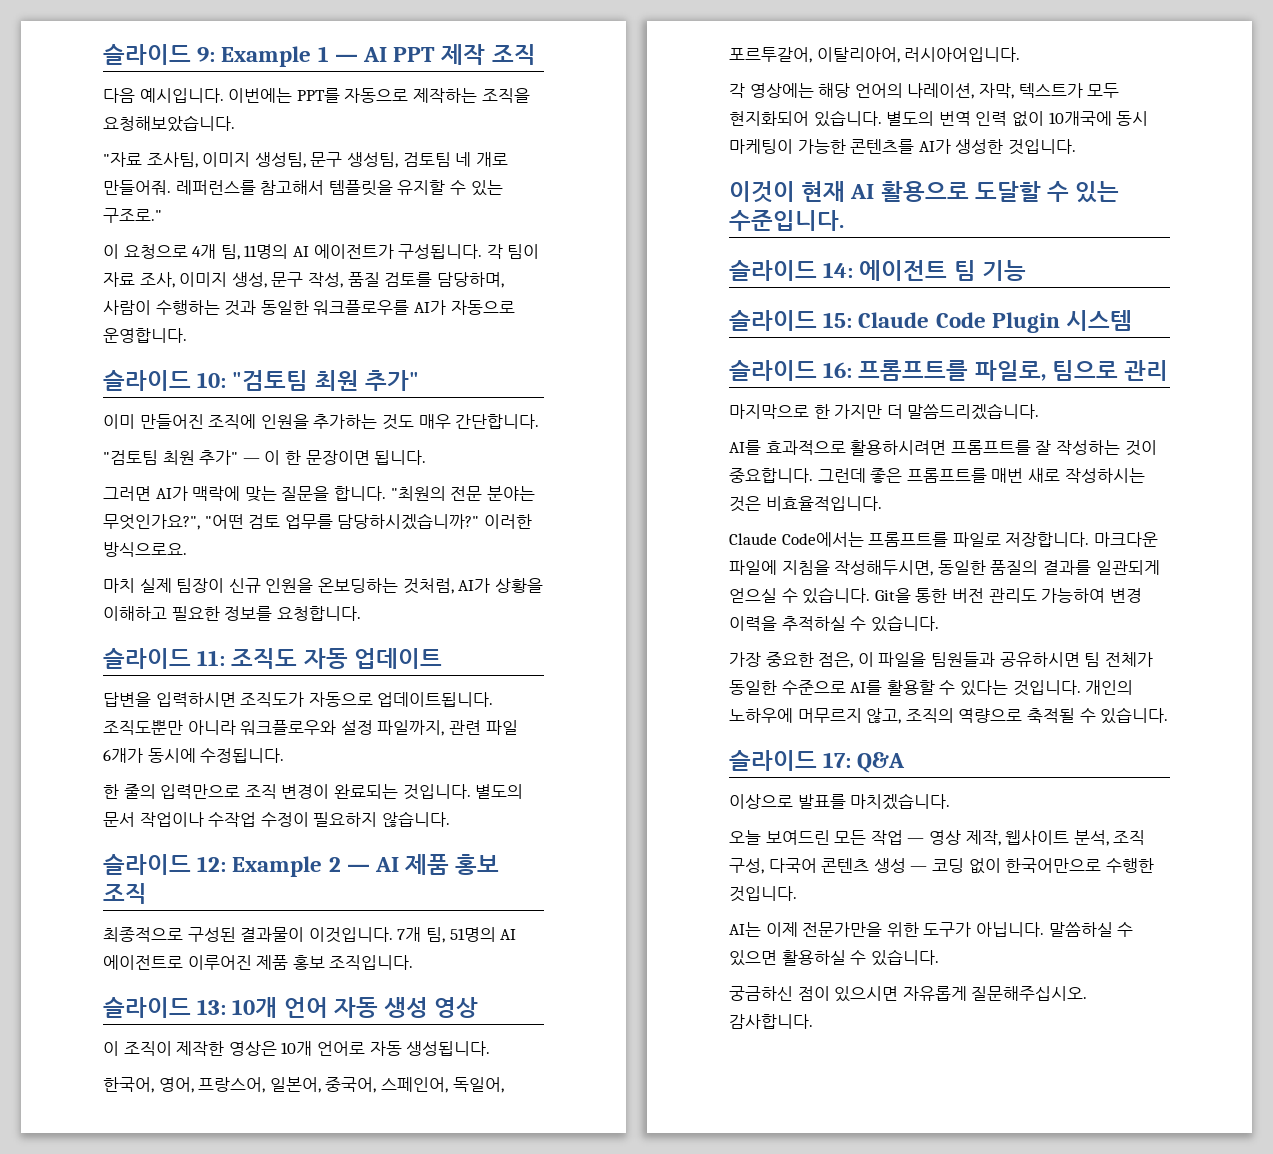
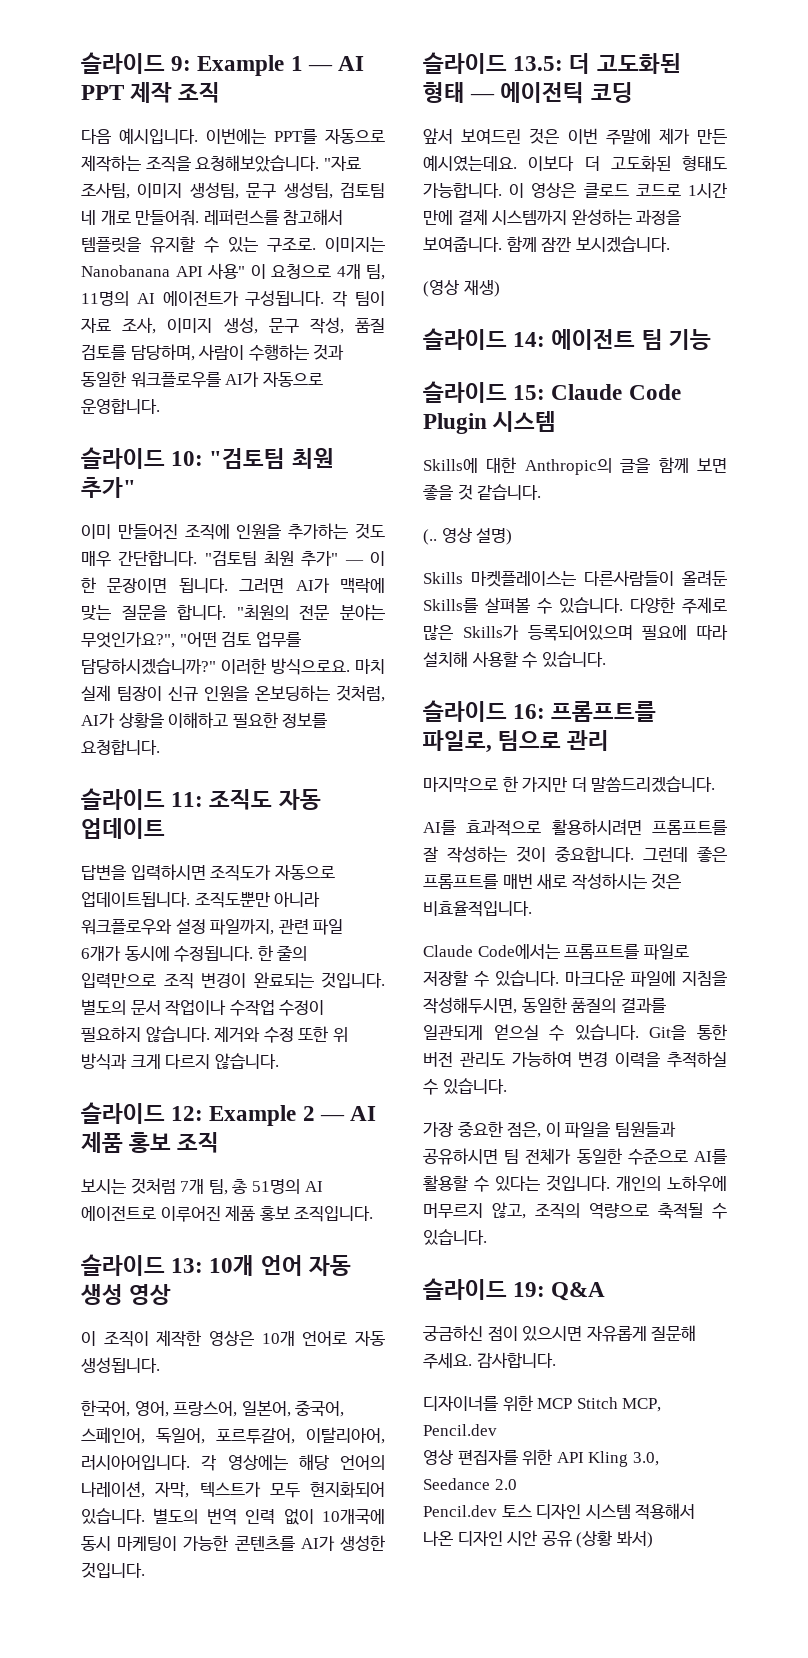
- 이번에는 PPT를 자동으로 제작하는 조직을 요청해보았습니다.
- "자료 조사팀, 이미지 생성팀, 문구 생성팀, 검토팀 네 개로 만들어줘.
+ 이번에는 PPT를 자동으로 제작하는 조직을 요청해보았습니다. "자료 조사팀, 이미지 생성팀, 문구 생성팀, 검토팀 네 개로 만들어줘.
- 레퍼런스를 참고해서 템플릿을 유지할 수 있는 구조로."
- 이 요청으로 4개 팀, 11명의 AI 에이전트가 구성됩니다.
+ 레퍼런스를 참고해서 템플릿을 유지할 수 있는 구조로. 이미지는 Nanobanana API 사용" 이 요청으로 4개 팀, 11명의 AI 에이전트가 구성됩니다.
- 이미 만들어진 조직에 인원을 추가하는 것도 매우 간단합니다.
- "검토팀 최원 추가" — 이 한 문장이면 됩니다.
- 그러면 AI가 맥락에 맞는 질문을 합니다.
+ 이미 만들어진 조직에 인원을 추가하는 것도 매우 간단합니다. "검토팀 최원 추가" — 이 한 문장이면 됩니다. 그러면 AI가 맥락에 맞는 질문을 합니다.
- 이러한 방식으로요.
- 마치 실제 팀장이 신규 인원을 온보딩하는 것처럼, AI가 상황을 이해하고 필요한 정보를 요청합니다.
+ 이러한 방식으로요. 마치 실제 팀장이 신규 인원을 온보딩하는 것처럼, AI가 상황을 이해하고 필요한 정보를 요청합니다.
- 조직도뿐만 아니라 워크플로우와 설정 파일까지, 관련 파일 6개가 동시에 수정됩니다.
- 한 줄의 입력만으로 조직 변경이 완료되는 것입니다.
+ 조직도뿐만 아니라 워크플로우와 설정 파일까지, 관련 파일 6개가 동시에 수정됩니다. 한 줄의 입력만으로 조직 변경이 완료되는 것입니다.
+ 제거와 수정 또한 위 방식과 크게 다르지 않습니다.
- 최종적으로 구성된 결과물이 이것입니다. 7개 팀, 51명의 AI 에이전트로 이루어진 제품 홍보 조직입니다.
+ 보시는 것처럼 7개 팀, 총 51명의 AI 에이전트로 이루어진 제품 홍보 조직입니다.
- 한국어, 영어, 프랑스어, 일본어, 중국어, 스페인어, 독일어, 포르투갈어, 이탈리아어, 러시아어입니다.
- 각 영상에는 해당 언어의 나레이션, 자막, 텍스트가 모두 현지화되어 있습니다.
+ 한국어, 영어, 프랑스어, 일본어, 중국어, 스페인어, 독일어, 포르투갈어, 이탈리아어, 러시아어입니다. 각 영상에는 해당 언어의 나레이션, 자막, 텍스트가 모두 현지화되어 있습니다.
- 이것이 현재 AI 활용으로 도달할 수 있는 수준입니다.
+ 슬라이드 13.5: 더 고도화된 형태 — 에이전틱 코딩
+ 앞서 보여드린 것은 이번 주말에 제가 만든 예시였는데요. 이보다 더 고도화된 형태도 가능합니다. 이 영상은 클로드 코드로 1시간 만에 결제 시스템까지 완성하는 과정을 보여줍니다. 함께 잠깐 보시겠습니다.
+ (영상 재생)
+ Skills에 대한 Anthropic의 글을 함께 보면 좋을 것 같습니다.
+ (.. 영상 설명)
+ Skills 마켓플레이스는 다른사람들이 올려둔 Skills를 살펴볼 수 있습니다. 다양한 주제로 많은 Skills가 등록되어있으며 필요에 따라 설치해 사용할 수 있습니다.
- Claude Code에서는 프롬프트를 파일로 저장합니다.
+ Claude Code에서는 프롬프트를 파일로 저장할 수 있습니다.
- 슬라이드 17: Q&A
+ 슬라이드 19: Q&A
- 이상으로 발표를 마치겠습니다.
- 오늘 보여드린 모든 작업 — 영상 제작, 웹사이트 분석, 조직 구성, 다국어 콘텐츠 생성 — 코딩 없이 한국어만으로 수행한 것입니다.
- AI는 이제 전문가만을 위한 도구가 아닙니다. 말씀하실 수 있으면 활용하실 수 있습니다.
- 궁금하신 점이 있으시면 자유롭게 질문해주십시오.
+ 궁금하신 점이 있으시면 자유롭게 질문해 주세요.
+ 디자이너를 위한 MCP Stitch MCP, Pencil.dev
+ 영상 편집자를 위한 API Kling 3.0, Seedance 2.0
+ Pencil.dev 토스 디자인 시스템 적용해서 나온 디자인 시안 공유 (상황 봐서)

